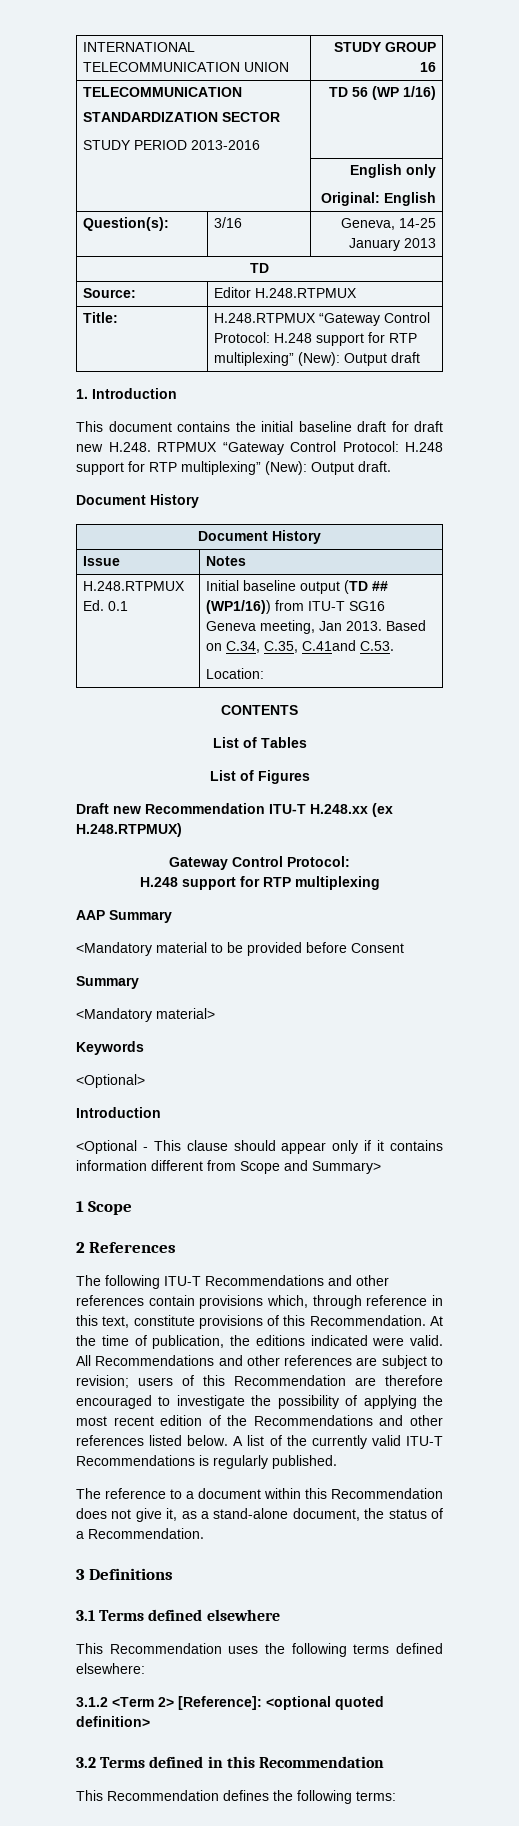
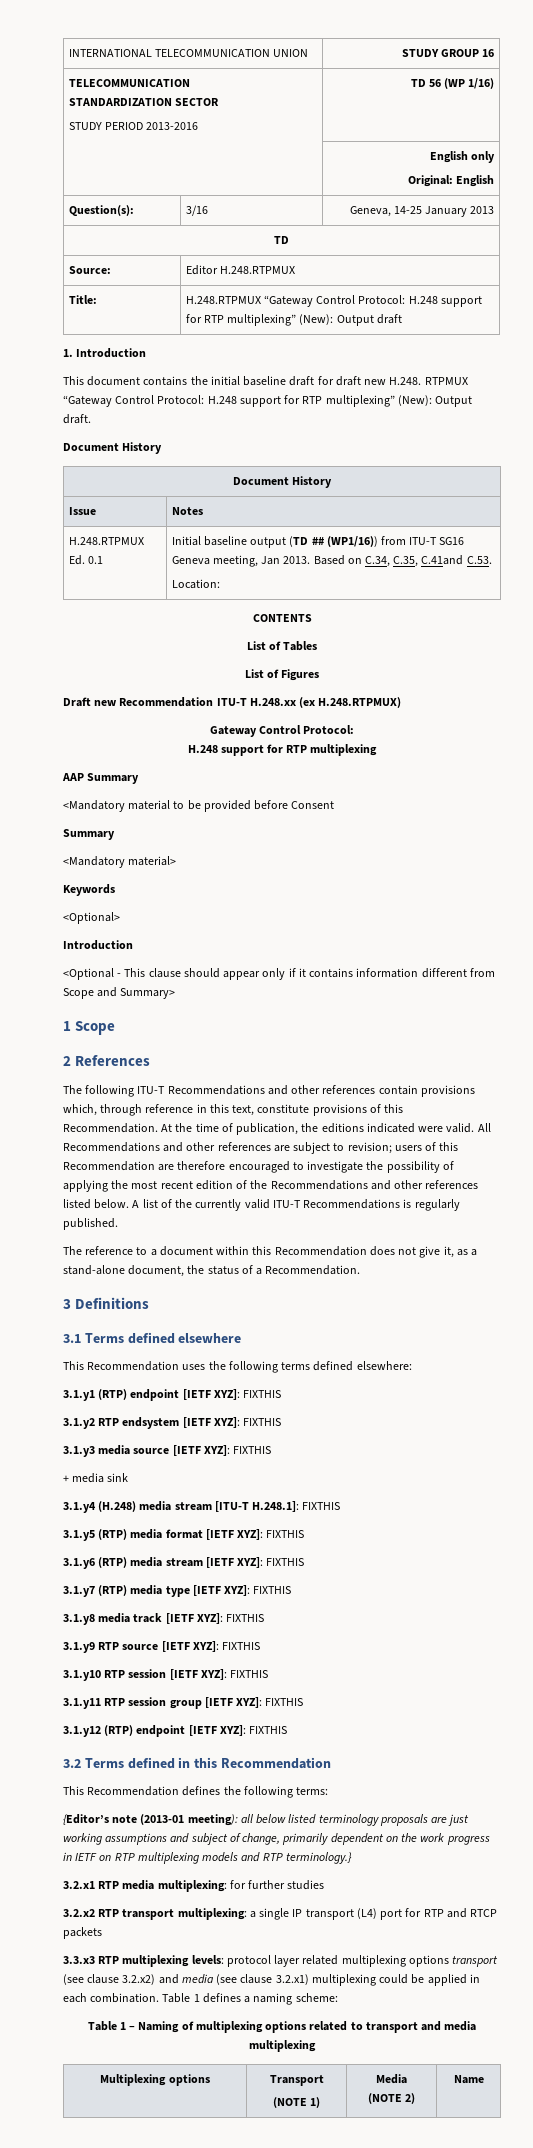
- 3.1.2 <Term 2> [Reference]: <optional quoted definition>
+ 3.1.y1 (RTP) endpoint [IETF XYZ]: FIXTHIS
+ 3.1.y2 RTP endsystem [IETF XYZ]: FIXTHIS
+ 3.1.y3 media source [IETF XYZ]: FIXTHIS
+ + media sink
+ 3.1.y4 (H.248) media stream [ITU-T H.248.1]: FIXTHIS
+ 3.1.y5 (RTP) media format [IETF XYZ]: FIXTHIS
+ 3.1.y6 (RTP) media stream [IETF XYZ]: FIXTHIS
+ 3.1.y7 (RTP) media type [IETF XYZ]: FIXTHIS
+ 3.1.y8 media track [IETF XYZ]: FIXTHIS
+ 3.1.y9 RTP source [IETF XYZ]: FIXTHIS
+ 3.1.y10 RTP session [IETF XYZ]: FIXTHIS
+ 3.1.y11 RTP session group [IETF XYZ]: FIXTHIS
+ 3.1.y12 (RTP) endpoint [IETF XYZ]: FIXTHIS
+ {Editor’s note (2013-01 meeting): all below listed terminology proposals are just working assumptions and subject of change, primarily dependent on the work progress in IETF on RTP multiplexing models and RTP terminology.}
+ 3.2.x1 RTP media multiplexing: for further studies
+ 3.2.x2 RTP transport multiplexing: a single IP transport (L4) port for RTP and RTCP packets
+ 3.3.x3 RTP multiplexing levels: protocol layer related multiplexing options transport (see clause 3.2.x2) and media (see clause 3.2.x1) multiplexing could be applied in each combination. Table 1 defines a naming scheme:
+ Table 1 – Naming of multiplexing options related to transport and media multiplexing
+ Multiplexing options | Transport
+ (NOTE 1) | Media
+ (NOTE 2) | Name

